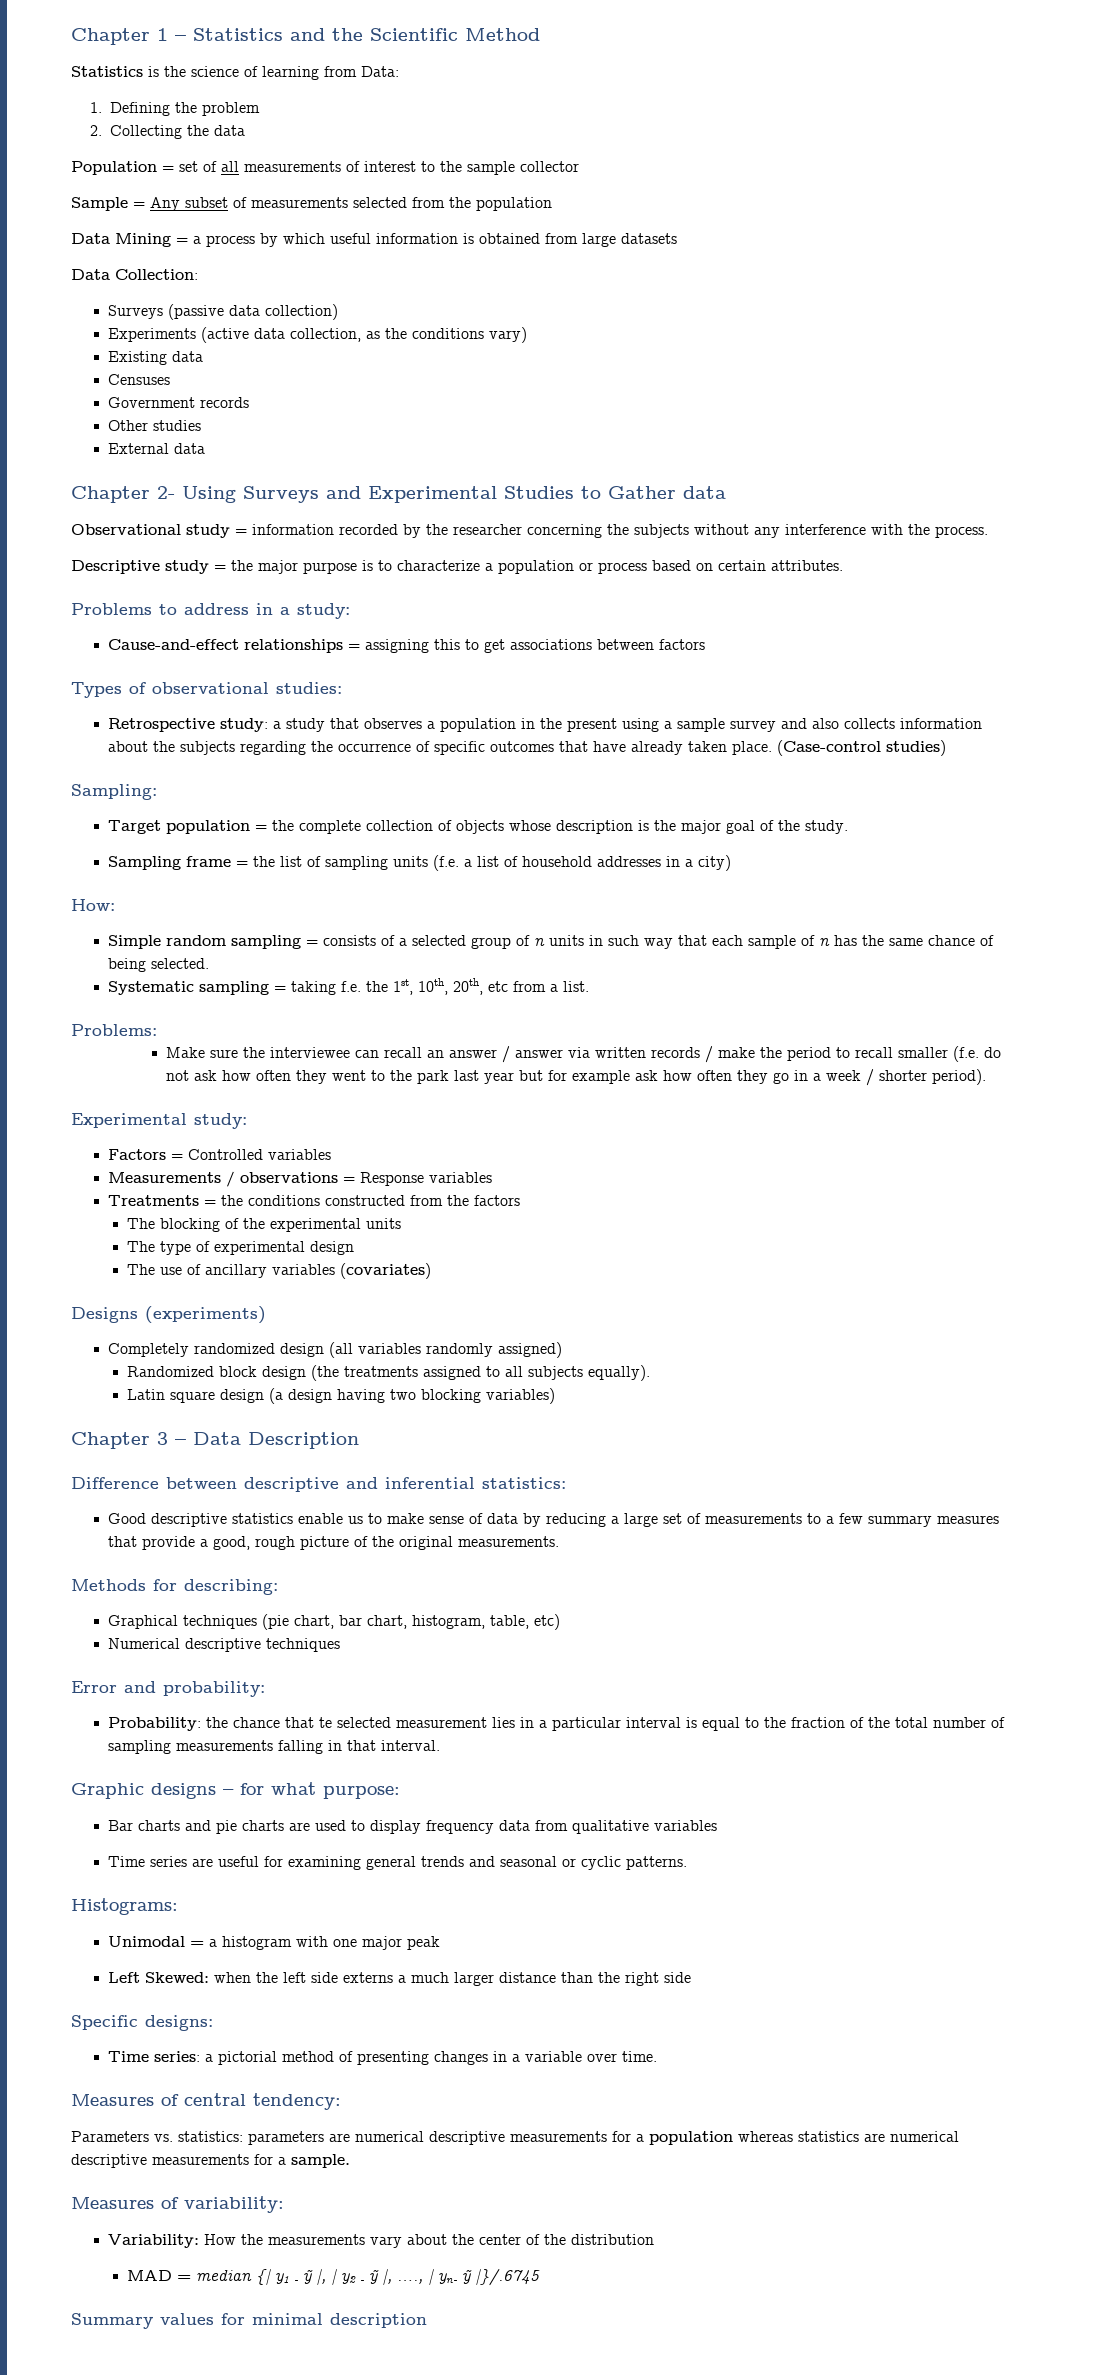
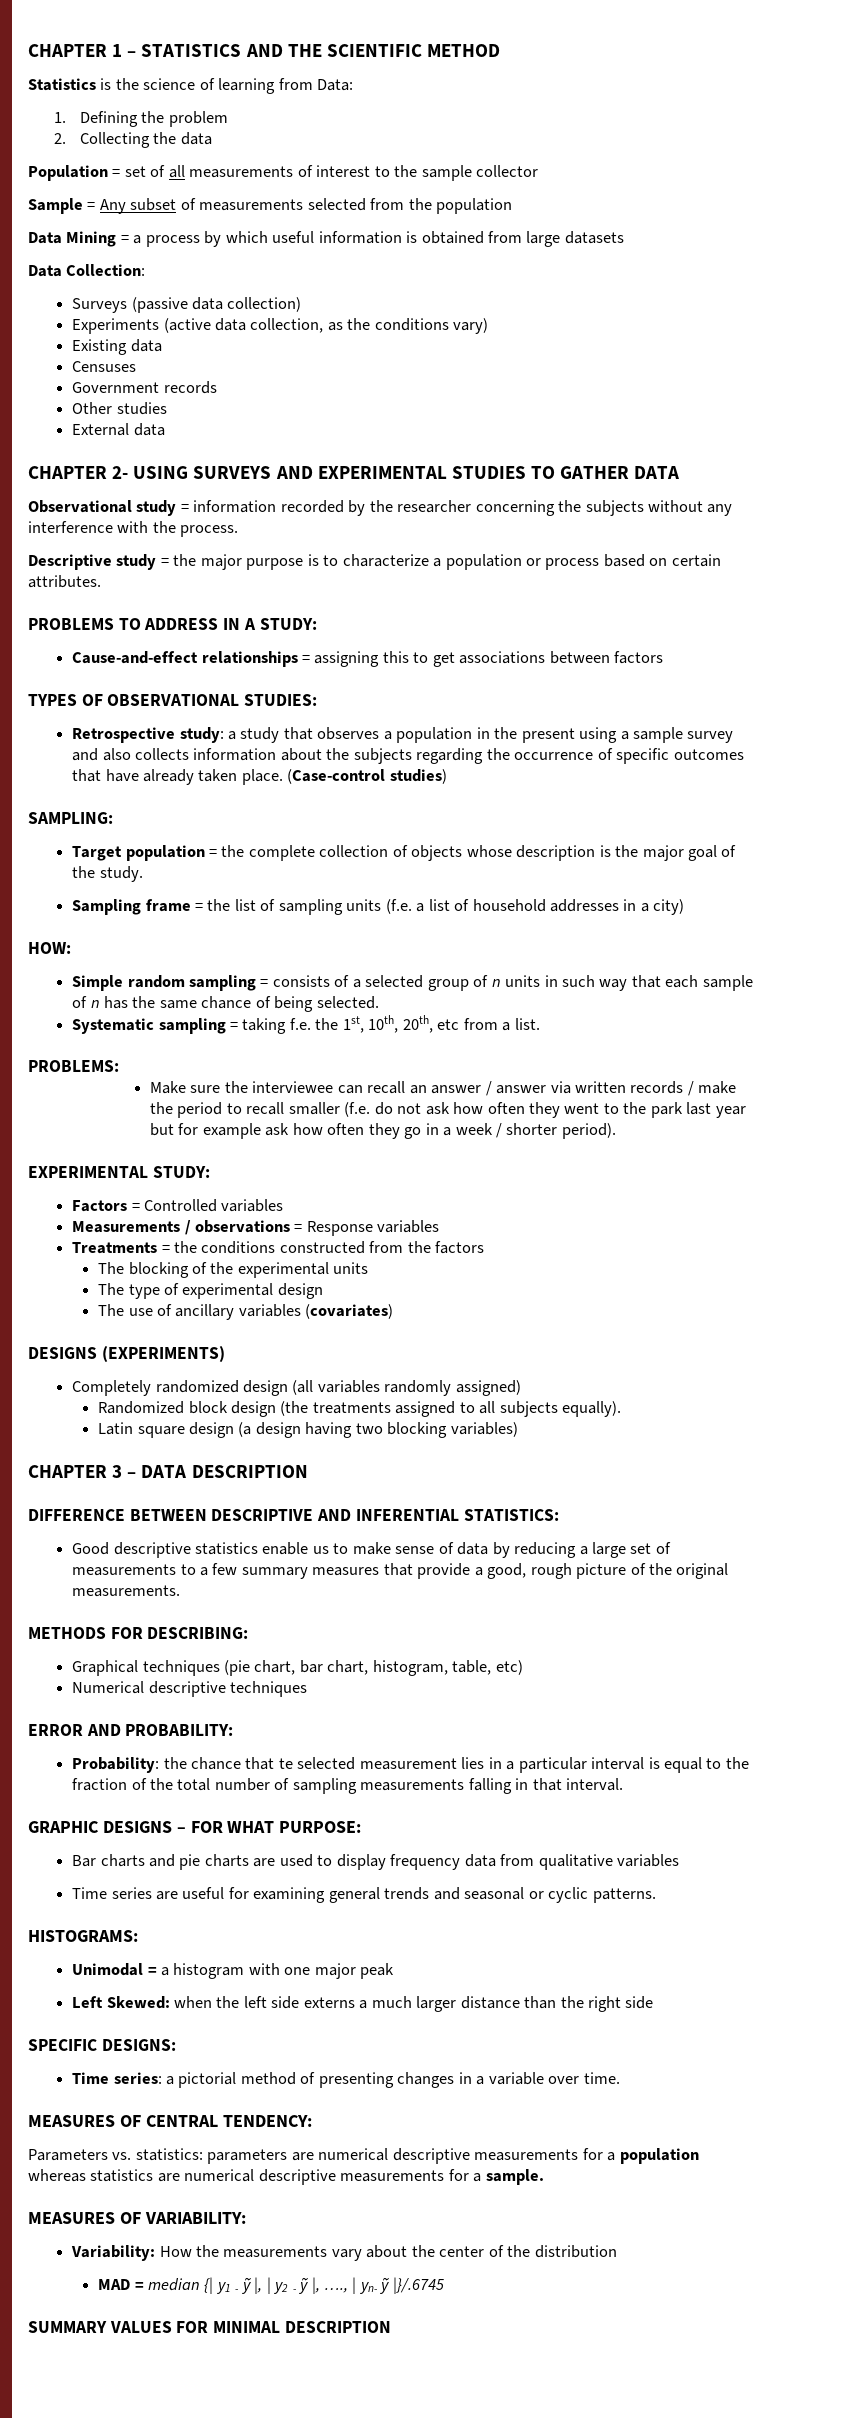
- Chapter 1 – Statistics and the Scientific Method
+ CHAPTER 1 – STATISTICS AND THE SCIENTIFIC METHOD
- Chapter 2- Using Surveys and Experimental Studies to Gather data
+ CHAPTER 2- USING SURVEYS AND EXPERIMENTAL STUDIES TO GATHER DATA
- Problems to address in a study:
+ PROBLEMS TO ADDRESS IN A STUDY:
- Types of observational studies:
+ TYPES OF OBSERVATIONAL STUDIES:
- Sampling:
+ SAMPLING:
- How:
+ HOW:
- Problems:
+ PROBLEMS:
- Experimental study:
+ EXPERIMENTAL STUDY:
- Designs (experiments)
+ DESIGNS (EXPERIMENTS)
- Chapter 3 – Data Description
- Difference between descriptive and inferential statistics:
+ CHAPTER 3 – DATA DESCRIPTION
+ DIFFERENCE BETWEEN DESCRIPTIVE AND INFERENTIAL STATISTICS:
- Methods for describing:
+ METHODS FOR DESCRIBING:
- Error and probability:
+ ERROR AND PROBABILITY:
- Graphic designs – for what purpose:
+ GRAPHIC DESIGNS – FOR WHAT PURPOSE:
- Histograms:
+ HISTOGRAMS:
- Specific designs:
+ SPECIFIC DESIGNS:
- Measures of central tendency:
+ MEASURES OF CENTRAL TENDENCY:
- Measures of variability:
+ MEASURES OF VARIABILITY:
- Summary values for minimal description
+ SUMMARY VALUES FOR MINIMAL DESCRIPTION

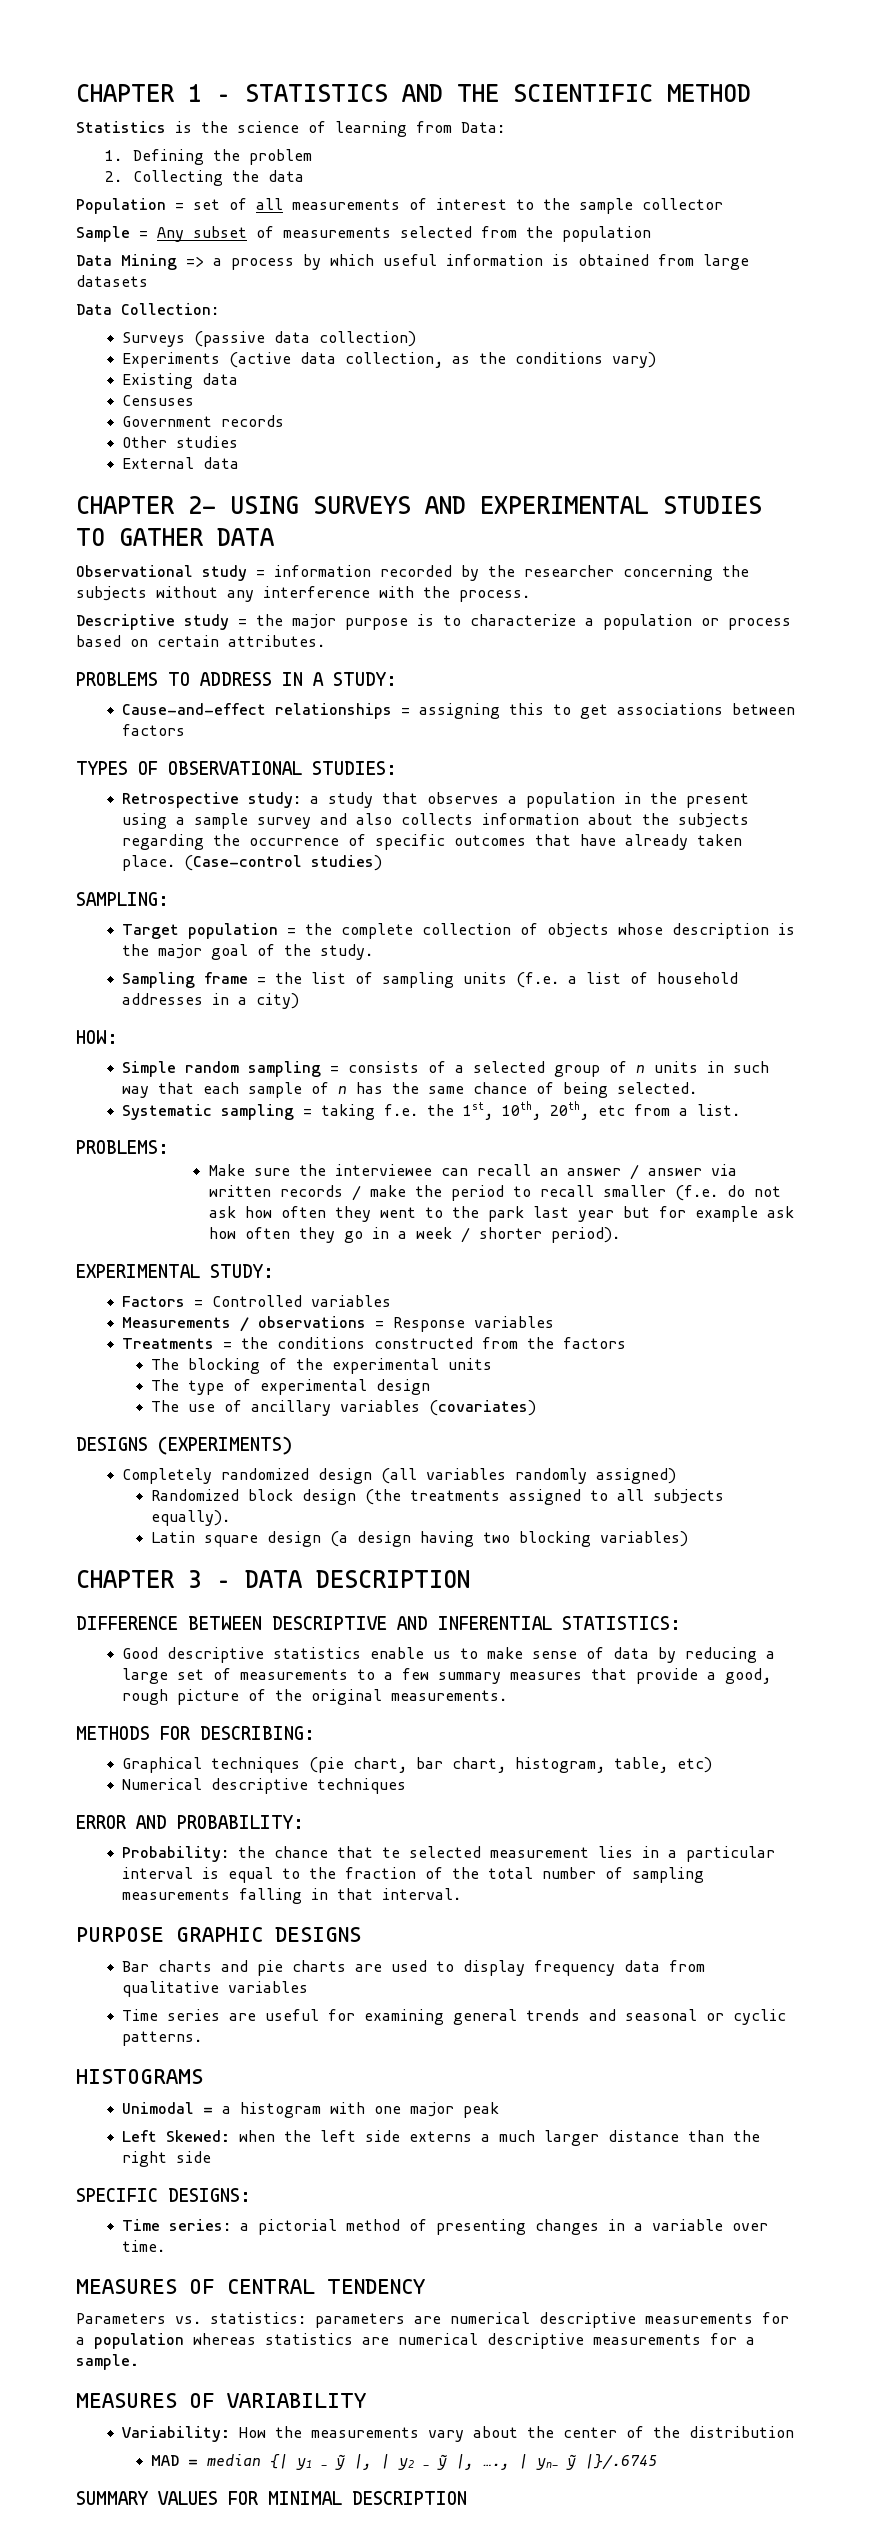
- Data Mining = a process by which useful information is obtained from large datasets
+ Data Mining => a process by which useful information is obtained from large datasets
- GRAPHIC DESIGNS – FOR WHAT PURPOSE:
+ PURPOSE GRAPHIC DESIGNS
- HISTOGRAMS:
+ HISTOGRAMS
- MEASURES OF CENTRAL TENDENCY:
+ MEASURES OF CENTRAL TENDENCY
- MEASURES OF VARIABILITY:
+ MEASURES OF VARIABILITY

